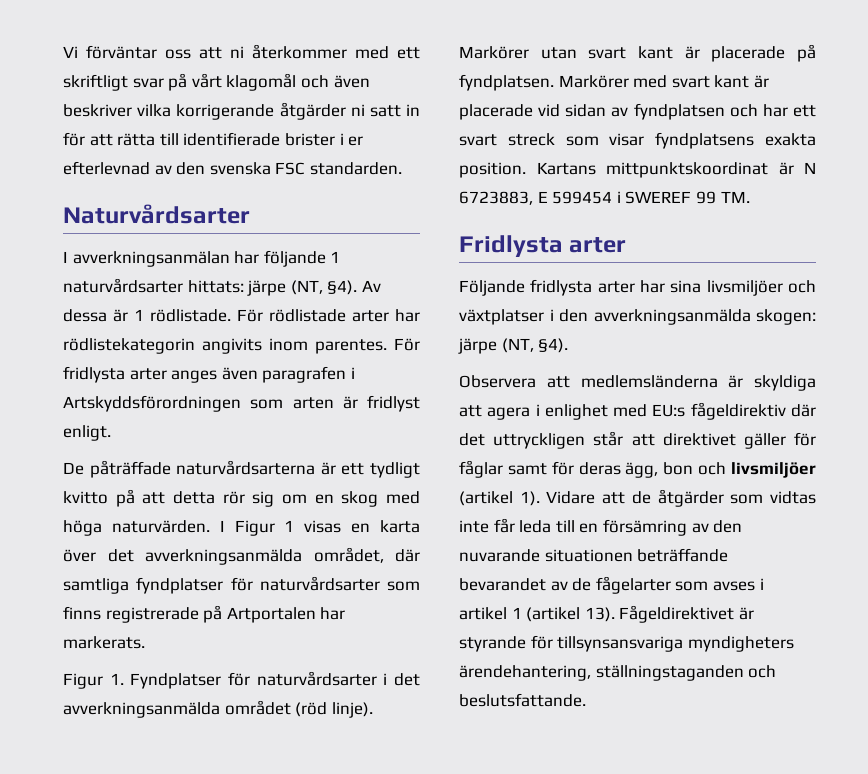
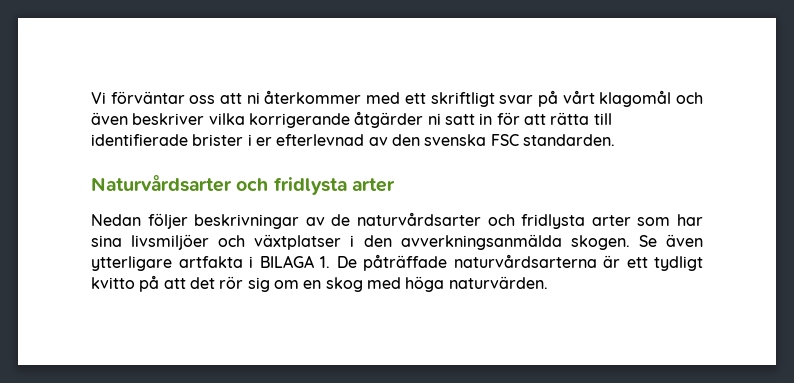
- Naturvårdsarter
- I avverkningsanmälan har följande 1 naturvårdsarter hittats: järpe (NT, §4). Av dessa är 1 rödlistade. För rödlistade arter har rödlistekategorin angivits inom parentes. För fridlysta arter anges även paragrafen i Artskyddsförordningen som arten är fridlyst enligt.
- De påträffade naturvårdsarterna är ett tydligt kvitto på att detta rör sig om en skog med höga naturvärden. I Figur 1 visas en karta över det avverkningsanmälda området, där samtliga fyndplatser för naturvårdsarter som finns registrerade på Artportalen har markerats.
- Figur 1. Fyndplatser för naturvårdsarter i det avverkningsanmälda området (röd linje). Markörer utan svart kant är placerade på fyndplatsen. Markörer med svart kant är placerade vid sidan av fyndplatsen och har ett svart streck som visar fyndplatsens exakta position. Kartans mittpunktskoordinat är N 6723883, E 599454 i SWEREF 99 TM.
- Fridlysta arter
- Följande fridlysta arter har sina livsmiljöer och växtplatser i den avverkningsanmälda skogen: järpe (NT, §4).
- Observera att medlemsländerna är skyldiga att agera i enlighet med EU:s fågeldirektiv där det uttryckligen står att direktivet gäller för fåglar samt för deras ägg, bon och livsmiljöer (artikel 1). Vidare att de åtgärder som vidtas inte får leda till en försämring av den nuvarande situationen beträffande bevarandet av de fågelarter som avses i artikel 1 (artikel 13). Fågeldirektivet är styrande för tillsynsansvariga myndigheters ärendehantering, ställningstaganden och beslutsfattande.
+ Naturvårdsarter och fridlysta arter
+ Nedan följer beskrivningar av de naturvårdsarter och fridlysta arter som har sina livsmiljöer och växtplatser i den avverkningsanmälda skogen. Se även ytterligare artfakta i BILAGA 1. De påträffade naturvårdsarterna är ett tydligt kvitto på att det rör sig om en skog med höga naturvärden.

